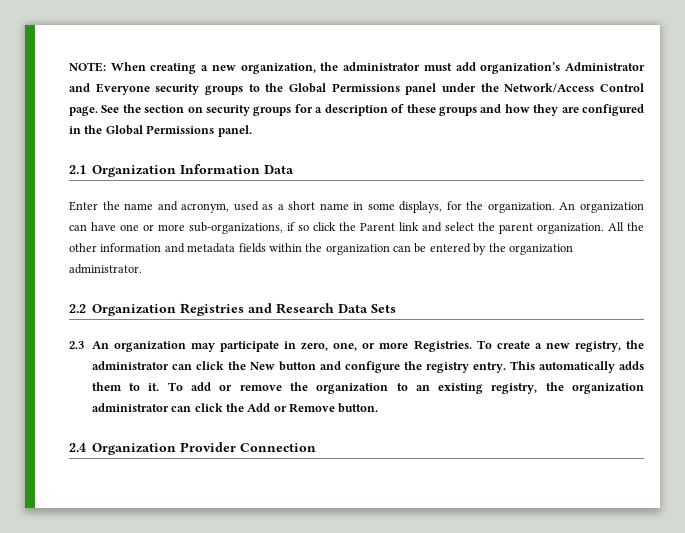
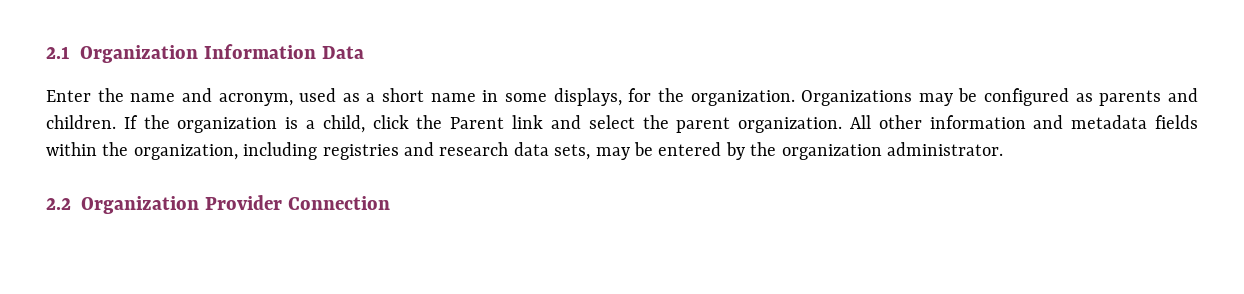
- NOTE: When creating a new organization, the administrator must add organization’s Administrator and Everyone security groups to the Global Permissions panel under the Network/Access Control page. See the section on security groups for a description of these groups and how they are configured in the Global Permissions panel.
- An organization can have one or more sub-organizations, if so click the Parent link and select the parent organization.
+ Organizations may be configured as parents and children. If the organization is a child, click the Parent link and select the parent organization.
- All the other information and metadata fields within the organization can be entered by the organization administrator.
+ All other information and metadata fields within the organization, including registries and research data sets, may be entered by the organization administrator.
- 2.2 Organization Registries and Research Data Sets
- 2.3 An organization may participate in zero, one, or more Registries. To create a new registry, the administrator can click the New button and configure the registry entry. This automatically adds them to it. To add or remove the organization to an existing registry, the organization administrator can click the Add or Remove button.
- 2.4 Organization Provider Connection
+ 2.2 Organization Provider Connection

